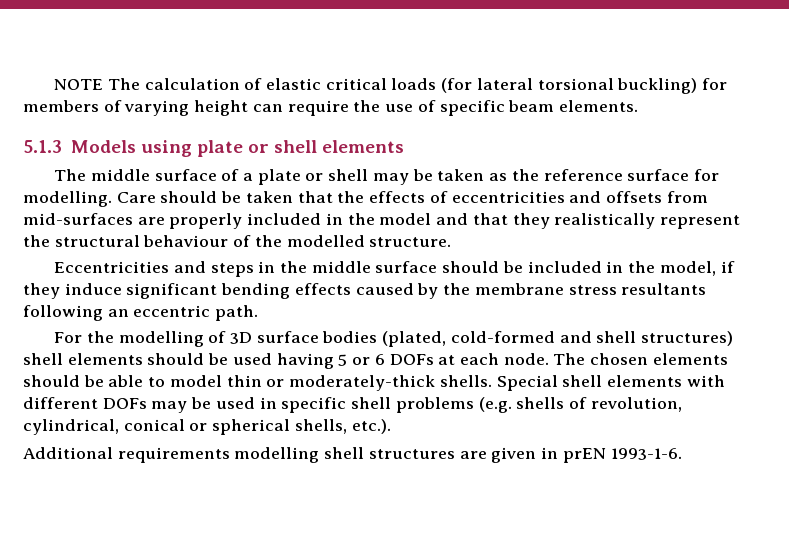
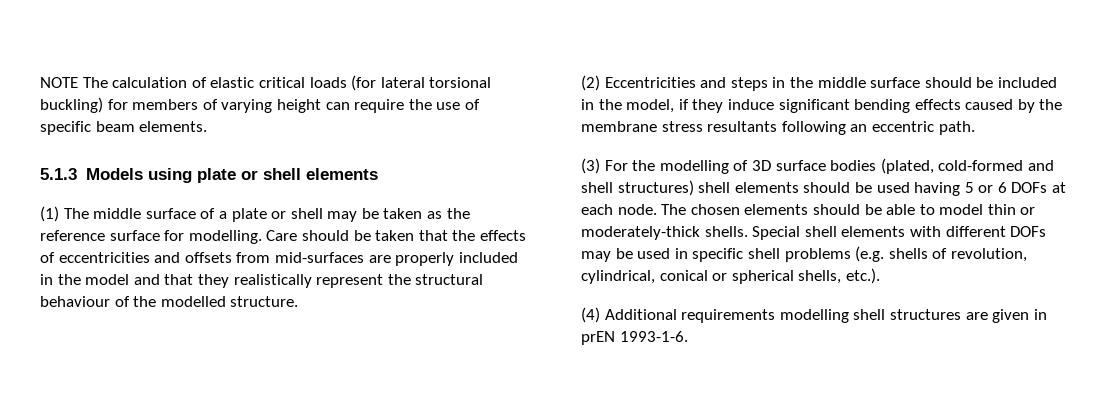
- The middle surface of a plate or shell may be taken as the reference surface for modelling.
+ (1) The middle surface of a plate or shell may be taken as the reference surface for modelling.
- Eccentricities and steps in the middle surface should be included in the model, if they induce significant bending effects caused by the membrane stress resultants following an eccentric path.
+ (2) Eccentricities and steps in the middle surface should be included in the model, if they induce significant bending effects caused by the membrane stress resultants following an eccentric path.
- For the modelling of 3D surface bodies (plated, cold-formed and shell structures) shell elements should be used having 5 or 6 DOFs at each node.
+ (3) For the modelling of 3D surface bodies (plated, cold-formed and shell structures) shell elements should be used having 5 or 6 DOFs at each node.
- Additional requirements modelling shell structures are given in prEN 1993-1-6.
+ (4) Additional requirements modelling shell structures are given in prEN 1993-1-6.

